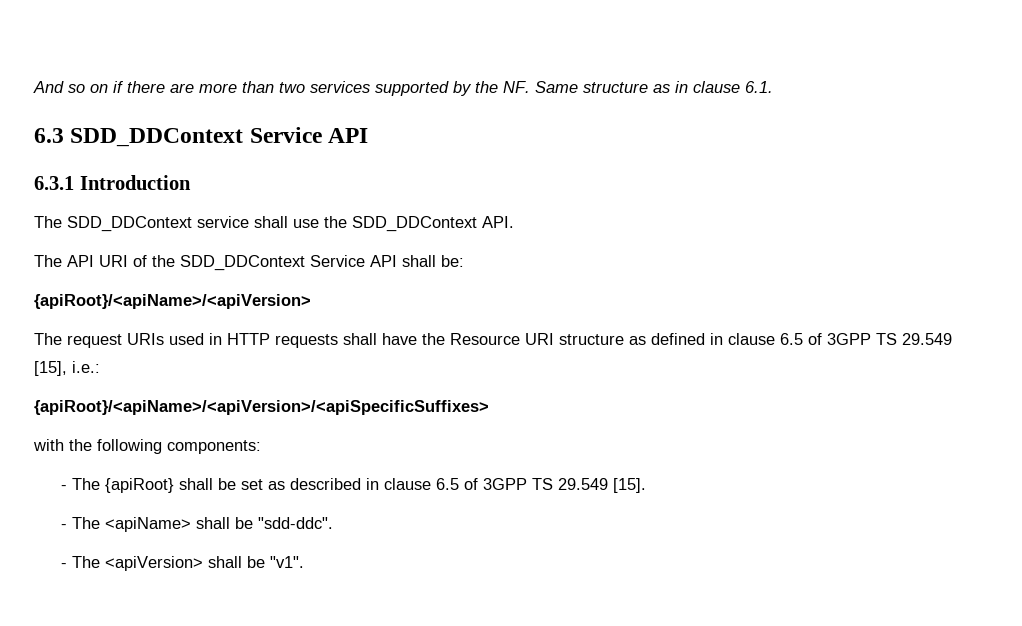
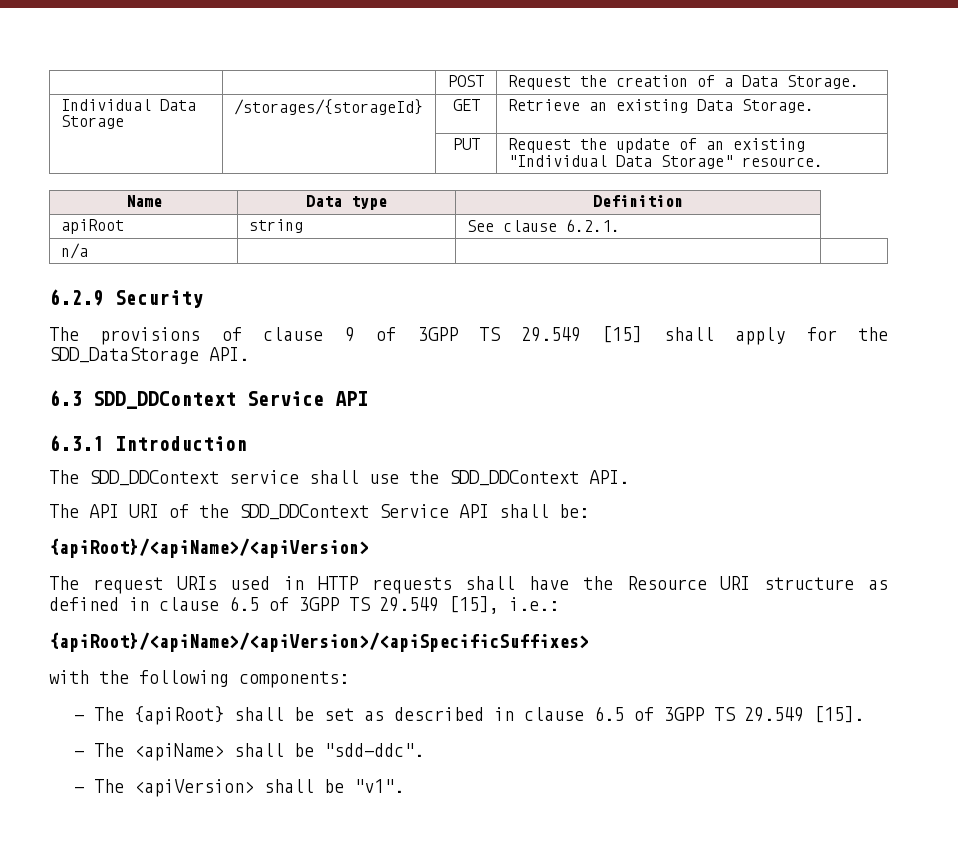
- And so on if there are more than two services supported by the NF. Same structure as in clause 6.1.
+ | | POST | Request the creation of a Data Storage.
+ Individual Data Storage | /storages/{storageId} | GET | Retrieve an existing Data Storage.
+ | | PUT | Request the update of an existing "Individual Data Storage" resource.
+ Name | Data type | Definition
+ apiRoot | string | See clause 6.2.1.
+ n/a | | |
+ 6.2.9 Security
+ The provisions of clause 9 of 3GPP TS 29.549 [15] shall apply for the SDD_DataStorage API.

